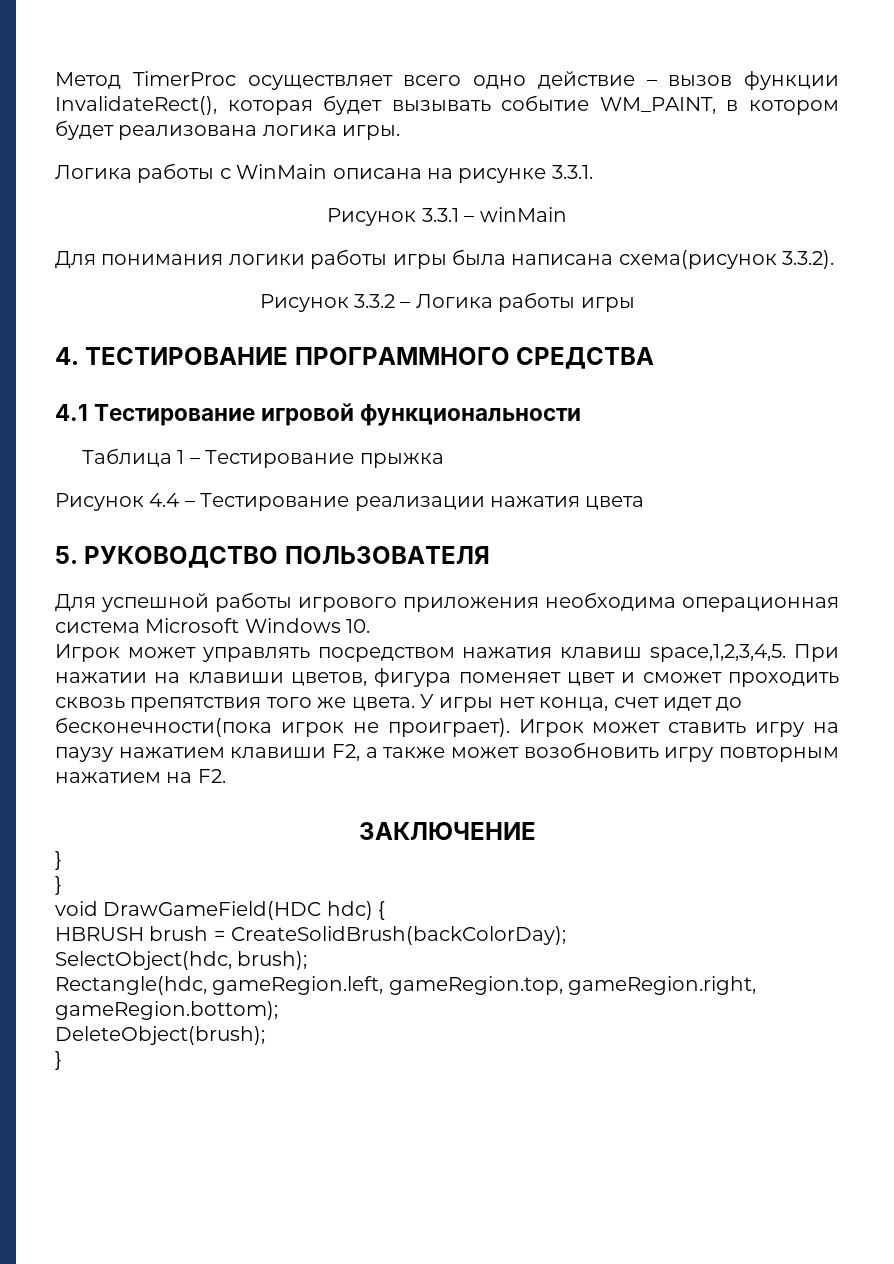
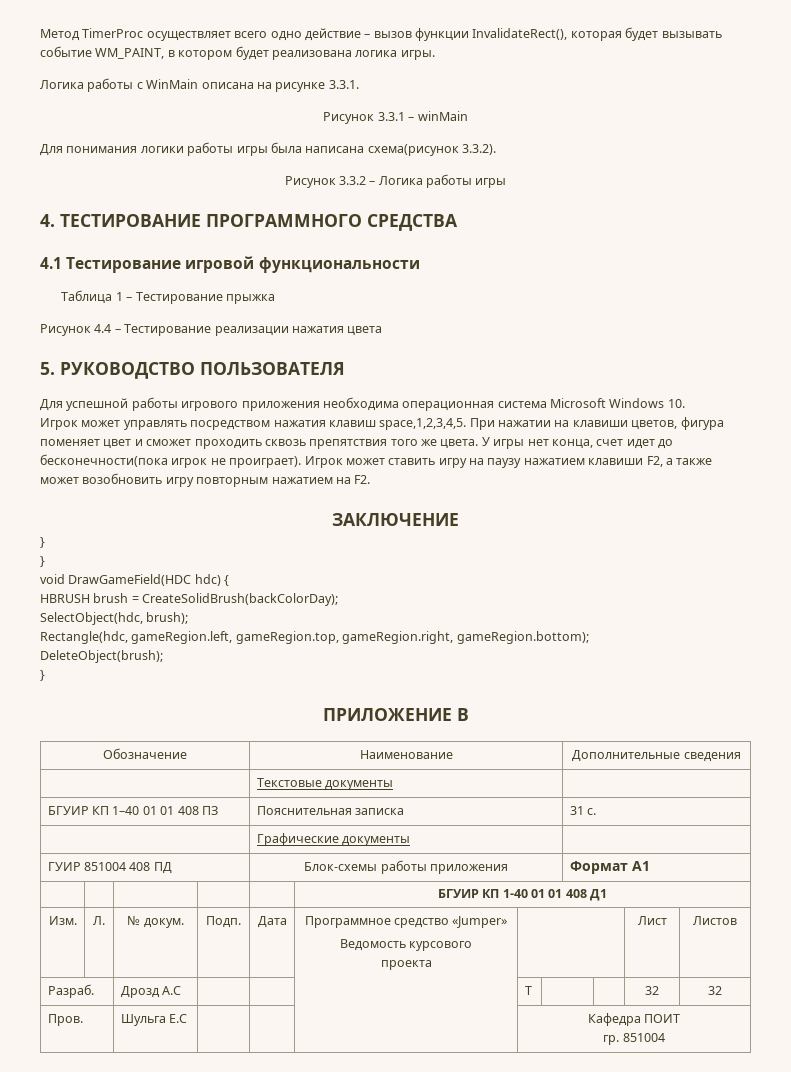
+ ПРИЛОЖЕНИЕ B
+ Обозначение | Наименование | Дополнительные сведения
+ | Текстовые документы |
+ БГУИР КП 1–40 01 01 408 ПЗ | Пояснительная записка | 31 с.
+ | Графические документы |
+ ГУИР 851004 408 ПД | Блок-схемы работы приложения | Формат А1
+ | | | | | БГУИР КП 1-40 01 01 408 Д1
+ Изм. | Л. | № докум. | Подп. | Дата | Программное средство «Jumper»
+ Ведомость курсового
+ проекта | | Лист | Листов
+ Разраб. | Дрозд А.С | | | | Т | | | 32 | 32
+ Пров. | Шульга Е.С | | | | Кафедра ПОИТ
+ гр. 851004

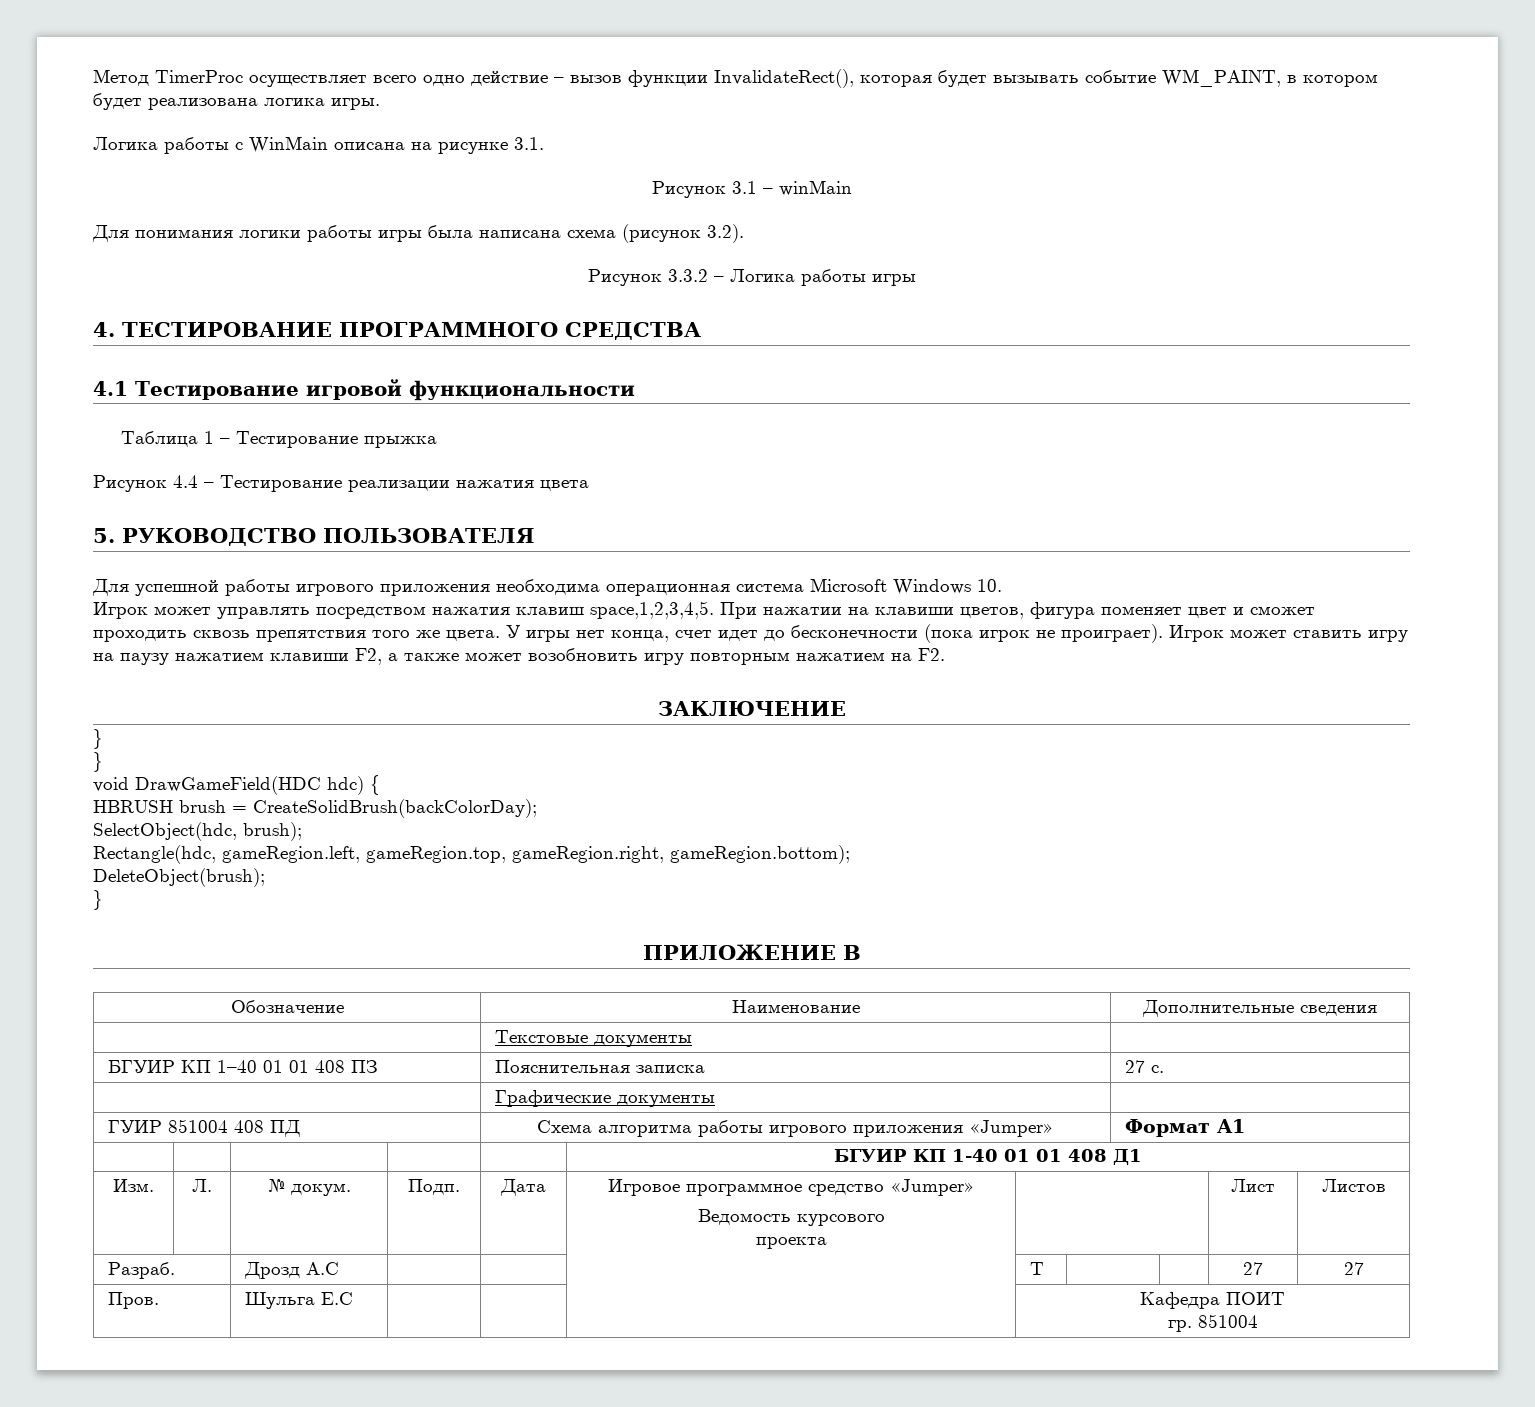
- Логика работы с WinMain описана на рисунке 3.3.1.
- Рисунок 3.3.1 – winMain
+ Логика работы с WinMain описана на рисунке 3.1.
+ Рисунок 3.1 – winMain
- Для понимания логики работы игры была написана схема(рисунок 3.3.2).
+ Для понимания логики работы игры была написана схема (рисунок 3.2).
- У игры нет конца, счет идет до бесконечности(пока игрок не проиграет).
+ У игры нет конца, счет идет до бесконечности (пока игрок не проиграет).
- БГУИР КП 1–40 01 01 408 ПЗ | Пояснительная записка | 31 с.
+ БГУИР КП 1–40 01 01 408 ПЗ | Пояснительная записка | 27 с.
- ГУИР 851004 408 ПД | Блок-схемы работы приложения | Формат А1
+ ГУИР 851004 408 ПД | Схема алгоритма работы игрового приложения «Jumper» | Формат А1
- Изм. | Л. | № докум. | Подп. | Дата | Программное средство «Jumper»
+ Изм. | Л. | № докум. | Подп. | Дата | Игровое программное средство «Jumper»
- Разраб. | Дрозд А.С | | | | Т | | | 32 | 32
+ Разраб. | Дрозд А.С | | | | Т | | | 27 | 27

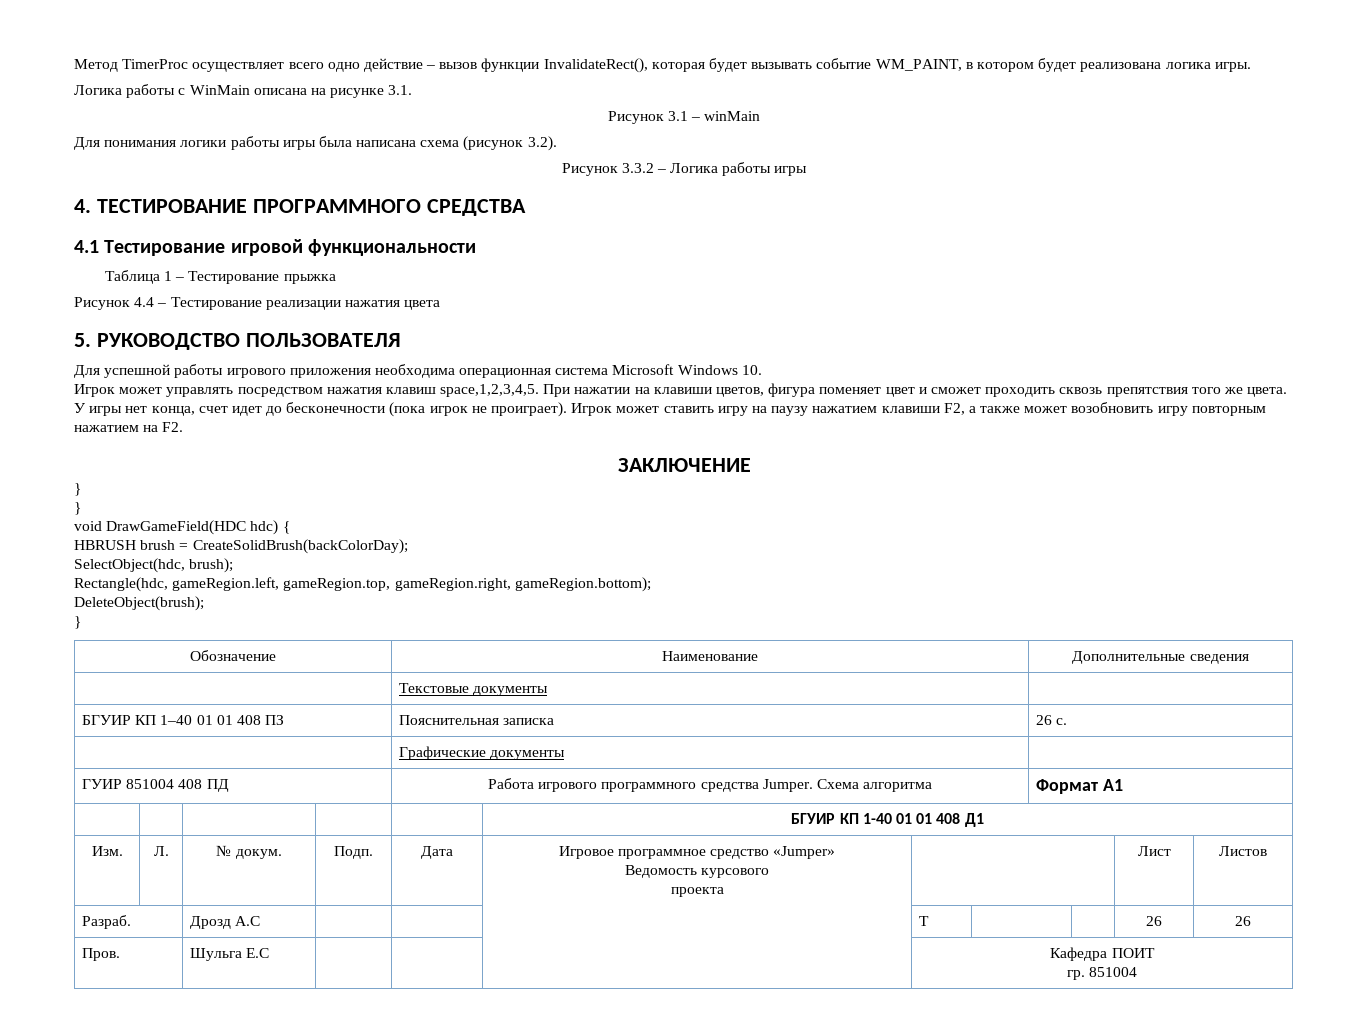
- ПРИЛОЖЕНИЕ B
- БГУИР КП 1–40 01 01 408 ПЗ | Пояснительная записка | 27 с.
+ БГУИР КП 1–40 01 01 408 ПЗ | Пояснительная записка | 26 с.
- ГУИР 851004 408 ПД | Схема алгоритма работы игрового приложения «Jumper» | Формат А1
+ ГУИР 851004 408 ПД | Работа игрового программного средства Jumper. Схема алгоритма | Формат А1
- Разраб. | Дрозд А.С | | | | Т | | | 27 | 27
+ Разраб. | Дрозд А.С | | | | Т | | | 26 | 26

